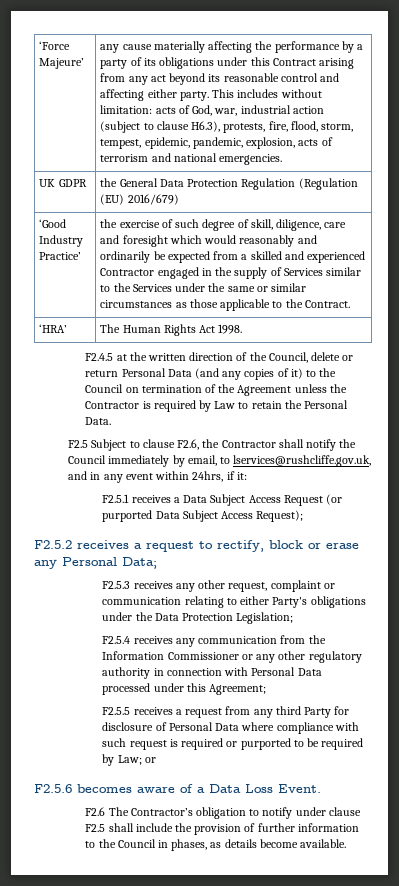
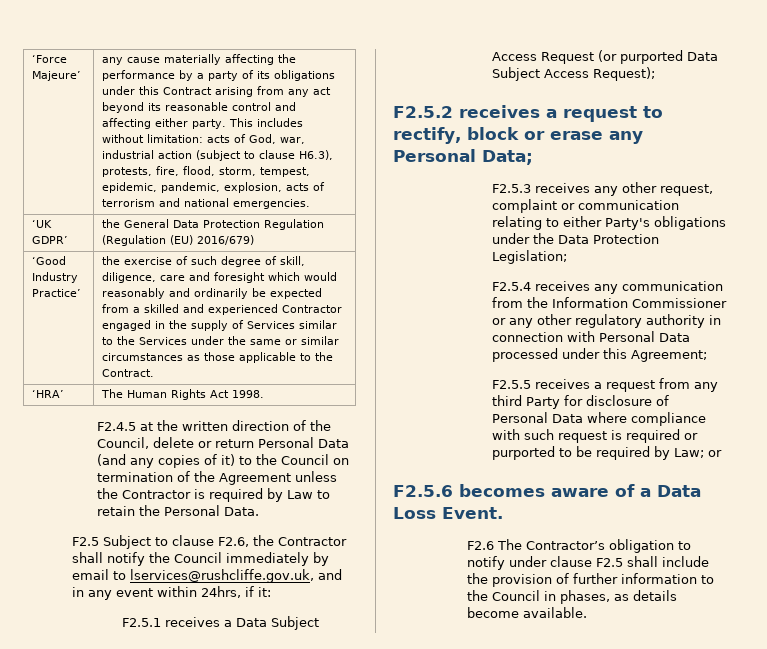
- UK GDPR | the General Data Protection Regulation (Regulation (EU) 2016/679)
+ ‘UK GDPR’ | the General Data Protection Regulation (Regulation (EU) 2016/679)
- F2.5 Subject to clause F2.6, the Contractor shall notify the Council immediately by email, to lservices@rushcliffe.gov.uk, and in any event within 24hrs, if it:
+ F2.5 Subject to clause F2.6, the Contractor shall notify the Council immediately by email to lservices@rushcliffe.gov.uk, and in any event within 24hrs, if it:

